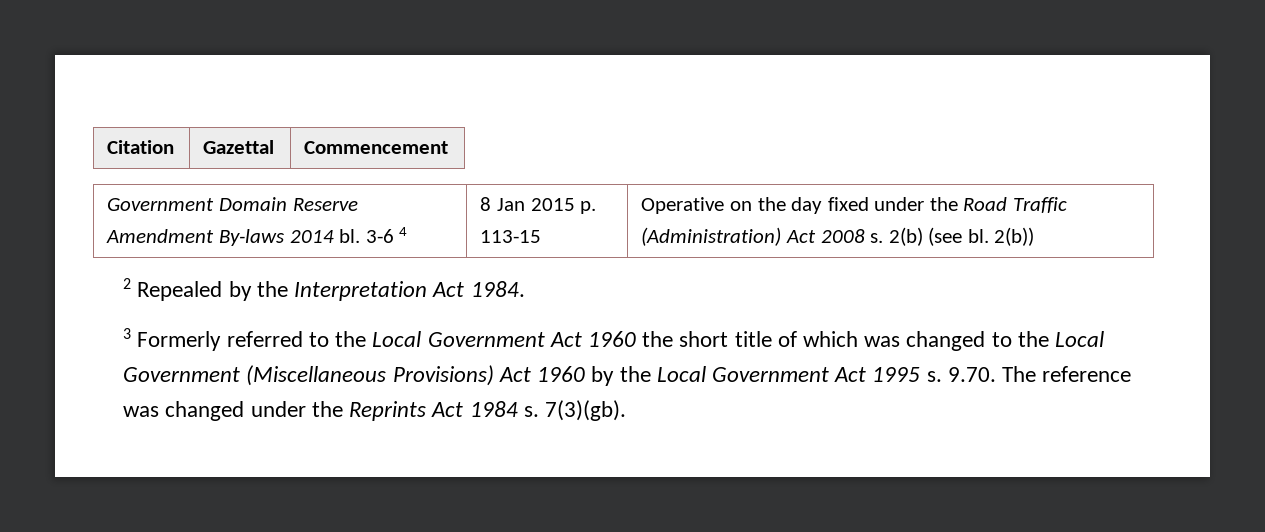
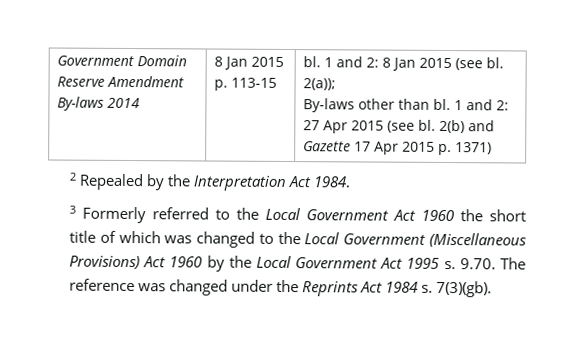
- Citation | Gazettal | Commencement
- Government Domain Reserve Amendment By-laws 2014 bl. 3-6 4 | 8 Jan 2015 p. 113-15 | Operative on the day fixed under the Road Traffic (Administration) Act 2008 s. 2(b) (see bl. 2(b))
+ Government Domain Reserve Amendment By-laws 2014 | 8 Jan 2015 p. 113-15 | bl. 1 and 2: 8 Jan 2015 (see bl. 2(a));
+ By-laws other than bl. 1 and 2: 27 Apr 2015 (see bl. 2(b) and Gazette 17 Apr 2015 p. 1371)

